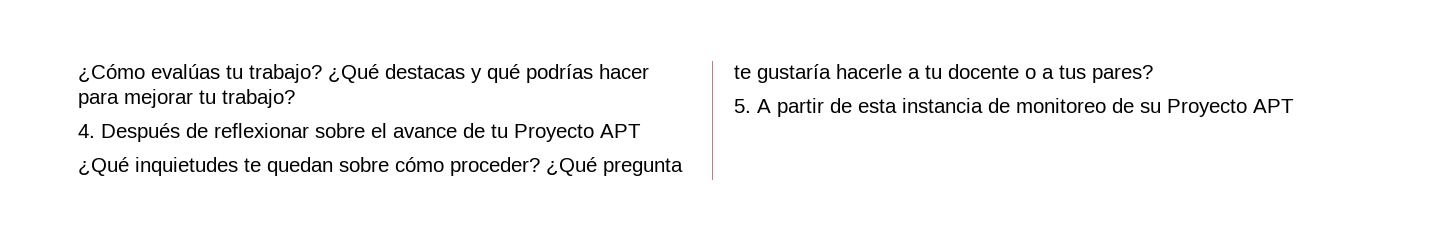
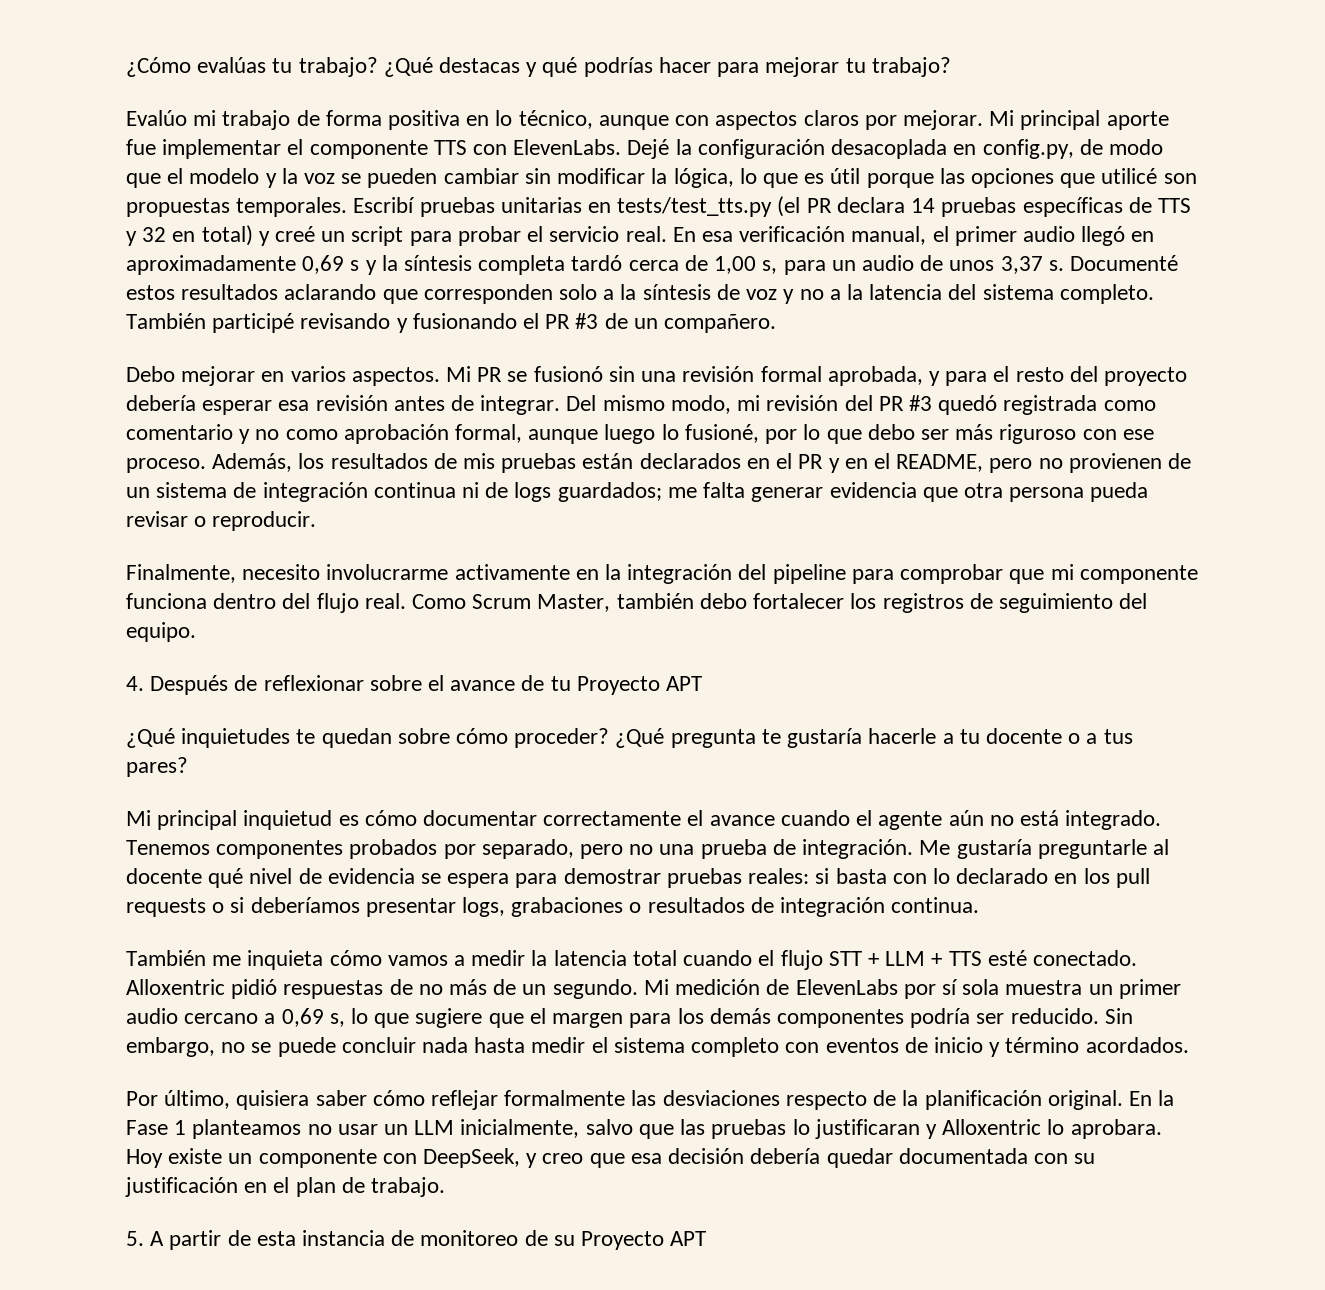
+ Evalúo mi trabajo de forma positiva en lo técnico, aunque con aspectos claros por mejorar. Mi principal aporte fue implementar el componente TTS con ElevenLabs. Dejé la configuración desacoplada en config.py, de modo que el modelo y la voz se pueden cambiar sin modificar la lógica, lo que es útil porque las opciones que utilicé son propuestas temporales. Escribí pruebas unitarias en tests/test_tts.py (el PR declara 14 pruebas específicas de TTS y 32 en total) y creé un script para probar el servicio real. En esa verificación manual, el primer audio llegó en aproximadamente 0,69 s y la síntesis completa tardó cerca de 1,00 s, para un audio de unos 3,37 s. Documenté estos resultados aclarando que corresponden solo a la síntesis de voz y no a la latencia del sistema completo. También participé revisando y fusionando el PR #3 de un compañero.
+ Debo mejorar en varios aspectos. Mi PR se fusionó sin una revisión formal aprobada, y para el resto del proyecto debería esperar esa revisión antes de integrar. Del mismo modo, mi revisión del PR #3 quedó registrada como comentario y no como aprobación formal, aunque luego lo fusioné, por lo que debo ser más riguroso con ese proceso. Además, los resultados de mis pruebas están declarados en el PR y en el README, pero no provienen de un sistema de integración continua ni de logs guardados; me falta generar evidencia que otra persona pueda revisar o reproducir.
+ Finalmente, necesito involucrarme activamente en la integración del pipeline para comprobar que mi componente funciona dentro del flujo real. Como Scrum Master, también debo fortalecer los registros de seguimiento del equipo.
+ Mi principal inquietud es cómo documentar correctamente el avance cuando el agente aún no está integrado. Tenemos componentes probados por separado, pero no una prueba de integración. Me gustaría preguntarle al docente qué nivel de evidencia se espera para demostrar pruebas reales: si basta con lo declarado en los pull requests o si deberíamos presentar logs, grabaciones o resultados de integración continua.
+ También me inquieta cómo vamos a medir la latencia total cuando el flujo STT + LLM + TTS esté conectado. Alloxentric pidió respuestas de no más de un segundo. Mi medición de ElevenLabs por sí sola muestra un primer audio cercano a 0,69 s, lo que sugiere que el margen para los demás componentes podría ser reducido. Sin embargo, no se puede concluir nada hasta medir el sistema completo con eventos de inicio y término acordados.
+ Por último, quisiera saber cómo reflejar formalmente las desviaciones respecto de la planificación original. En la Fase 1 planteamos no usar un LLM inicialmente, salvo que las pruebas lo justificaran y Alloxentric lo aprobara. Hoy existe un componente con DeepSeek, y creo que esa decisión debería quedar documentada con su justificación en el plan de trabajo.

